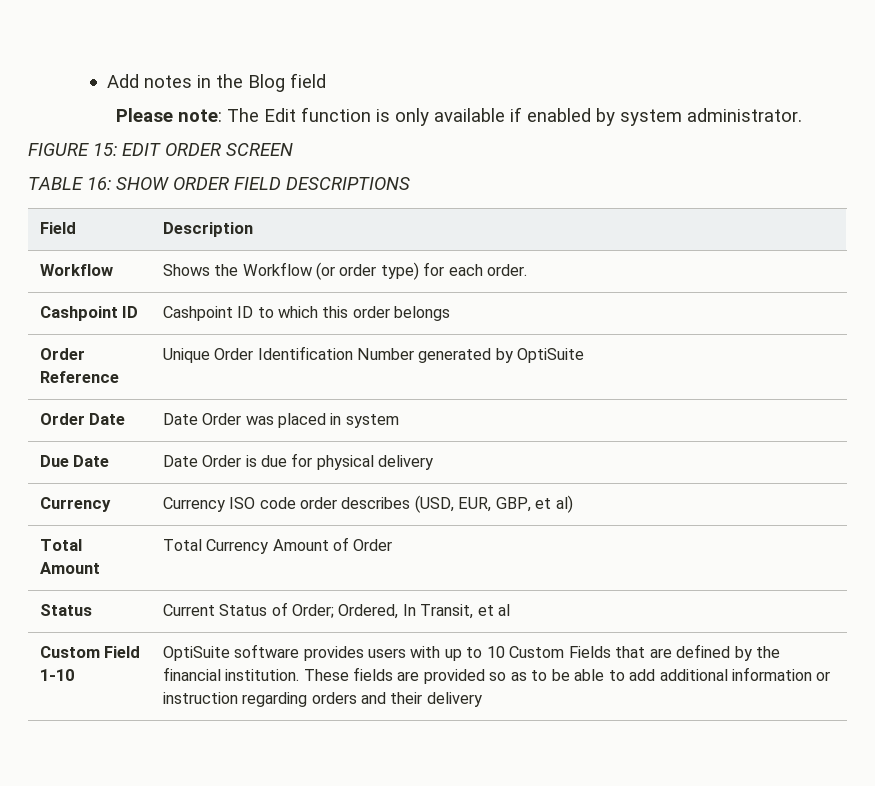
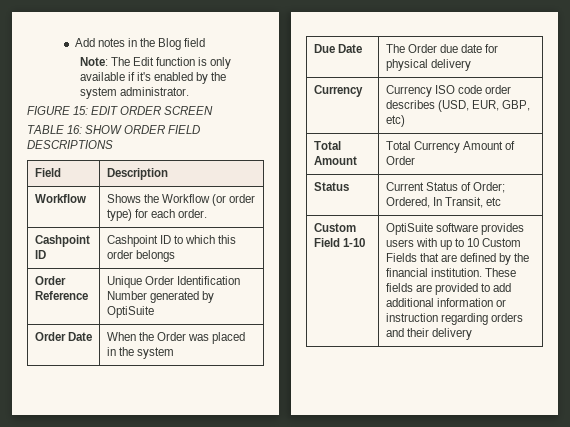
- Please note: The Edit function is only available if enabled by system administrator.
+ Note: The Edit function is only available if it's enabled by the system administrator.
- Order Date | Date Order was placed in system
+ Order Date | When the Order was placed in the system
- Due Date | Date Order is due for physical delivery
+ Due Date | The Order due date for physical delivery
- Currency | Currency ISO code order describes (USD, EUR, GBP, et al)
+ Currency | Currency ISO code order describes (USD, EUR, GBP, etc)
- Status | Current Status of Order; Ordered, In Transit, et al
+ Status | Current Status of Order; Ordered, In Transit, etc
- Custom Field 1-10 | OptiSuite software provides users with up to 10 Custom Fields that are defined by the financial institution. These fields are provided so as to be able to add additional information or instruction regarding orders and their delivery
+ Custom Field 1-10 | OptiSuite software provides users with up to 10 Custom Fields that are defined by the financial institution. These fields are provided to add additional information or instruction regarding orders and their delivery

